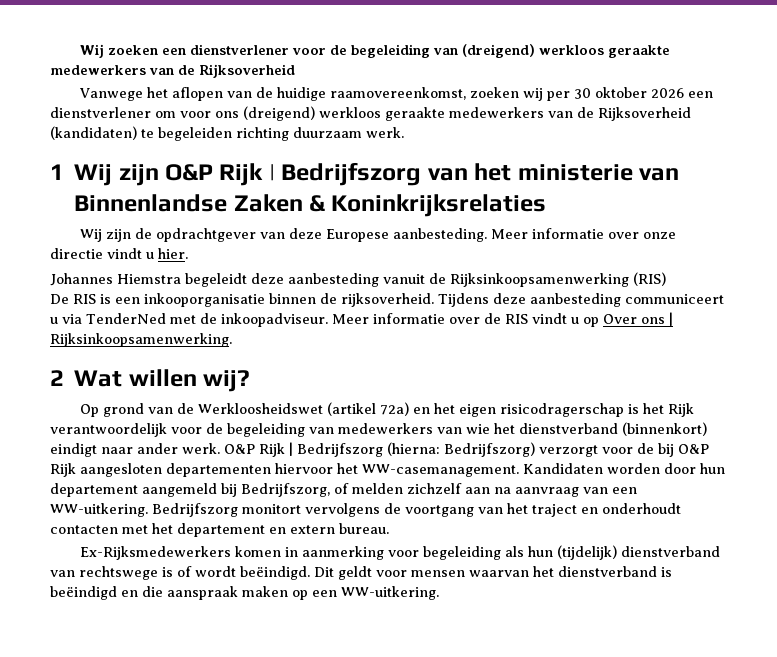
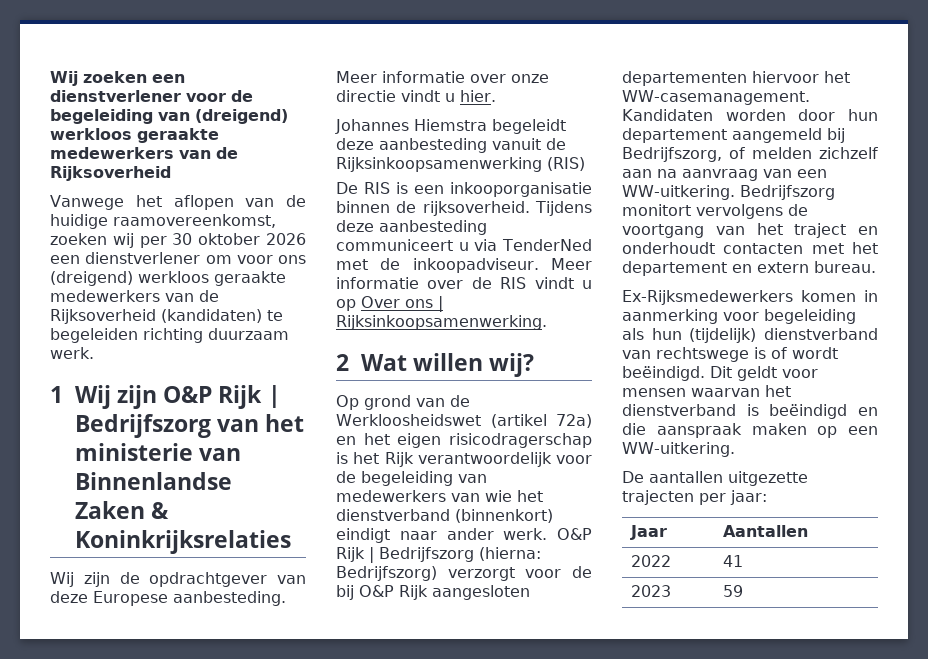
+ De aantallen uitgezette trajecten per jaar:
+ Jaar | Aantallen
+ 2022 | 41
+ 2023 | 59

